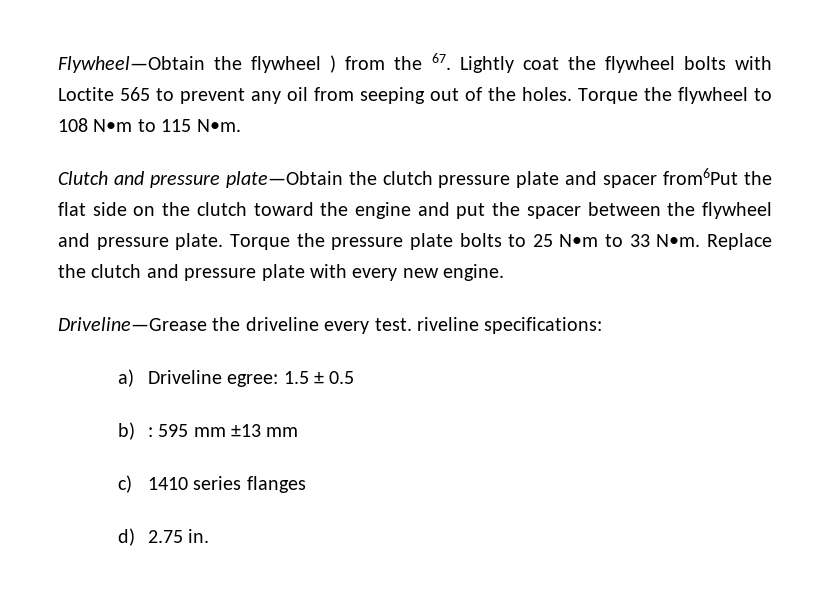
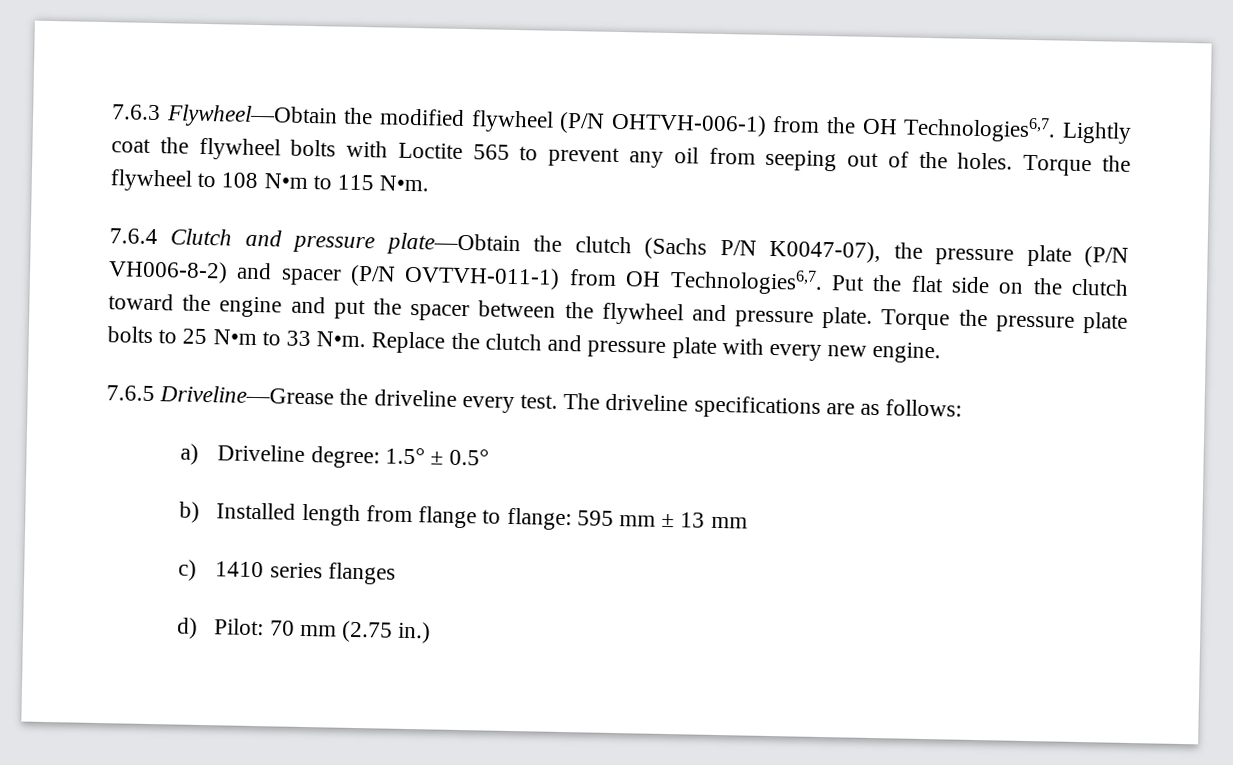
- Flywheel—Obtain the flywheel ) from the 67. Lightly coat the flywheel bolts with Loctite 565 to prevent any oil from seeping out of the holes.
+ 7.6.3 Flywheel—Obtain the modified flywheel (P/N OHTVH-006-1) from the OH Technologies6,7. Lightly coat the flywheel bolts with Loctite 565 to prevent any oil from seeping out of the holes.
- Clutch and pressure plate—Obtain the clutch pressure plate and spacer from6Put the flat side on the clutch toward the engine and put the spacer between the flywheel and pressure plate.
+ 7.6.4 Clutch and pressure plate—Obtain the clutch (Sachs P/N K0047-07), the pressure plate (P/N VH006-8-2) and spacer (P/N OVTVH-011-1) from OH Technologies6,7. Put the flat side on the clutch toward the engine and put the spacer between the flywheel and pressure plate.
- Driveline—Grease the driveline every test. riveline specifications:
- a) Driveline egree: 1.5 ± 0.5
- b) : 595 mm ±13 mm
+ 7.6.5 Driveline—Grease the driveline every test. The driveline specifications are as follows:
+ a) Driveline degree: 1.5° ± 0.5°
+ b) Installed length from flange to flange: 595 mm ± 13 mm
- d) 2.75 in.
+ d) Pilot: 70 mm (2.75 in.)

